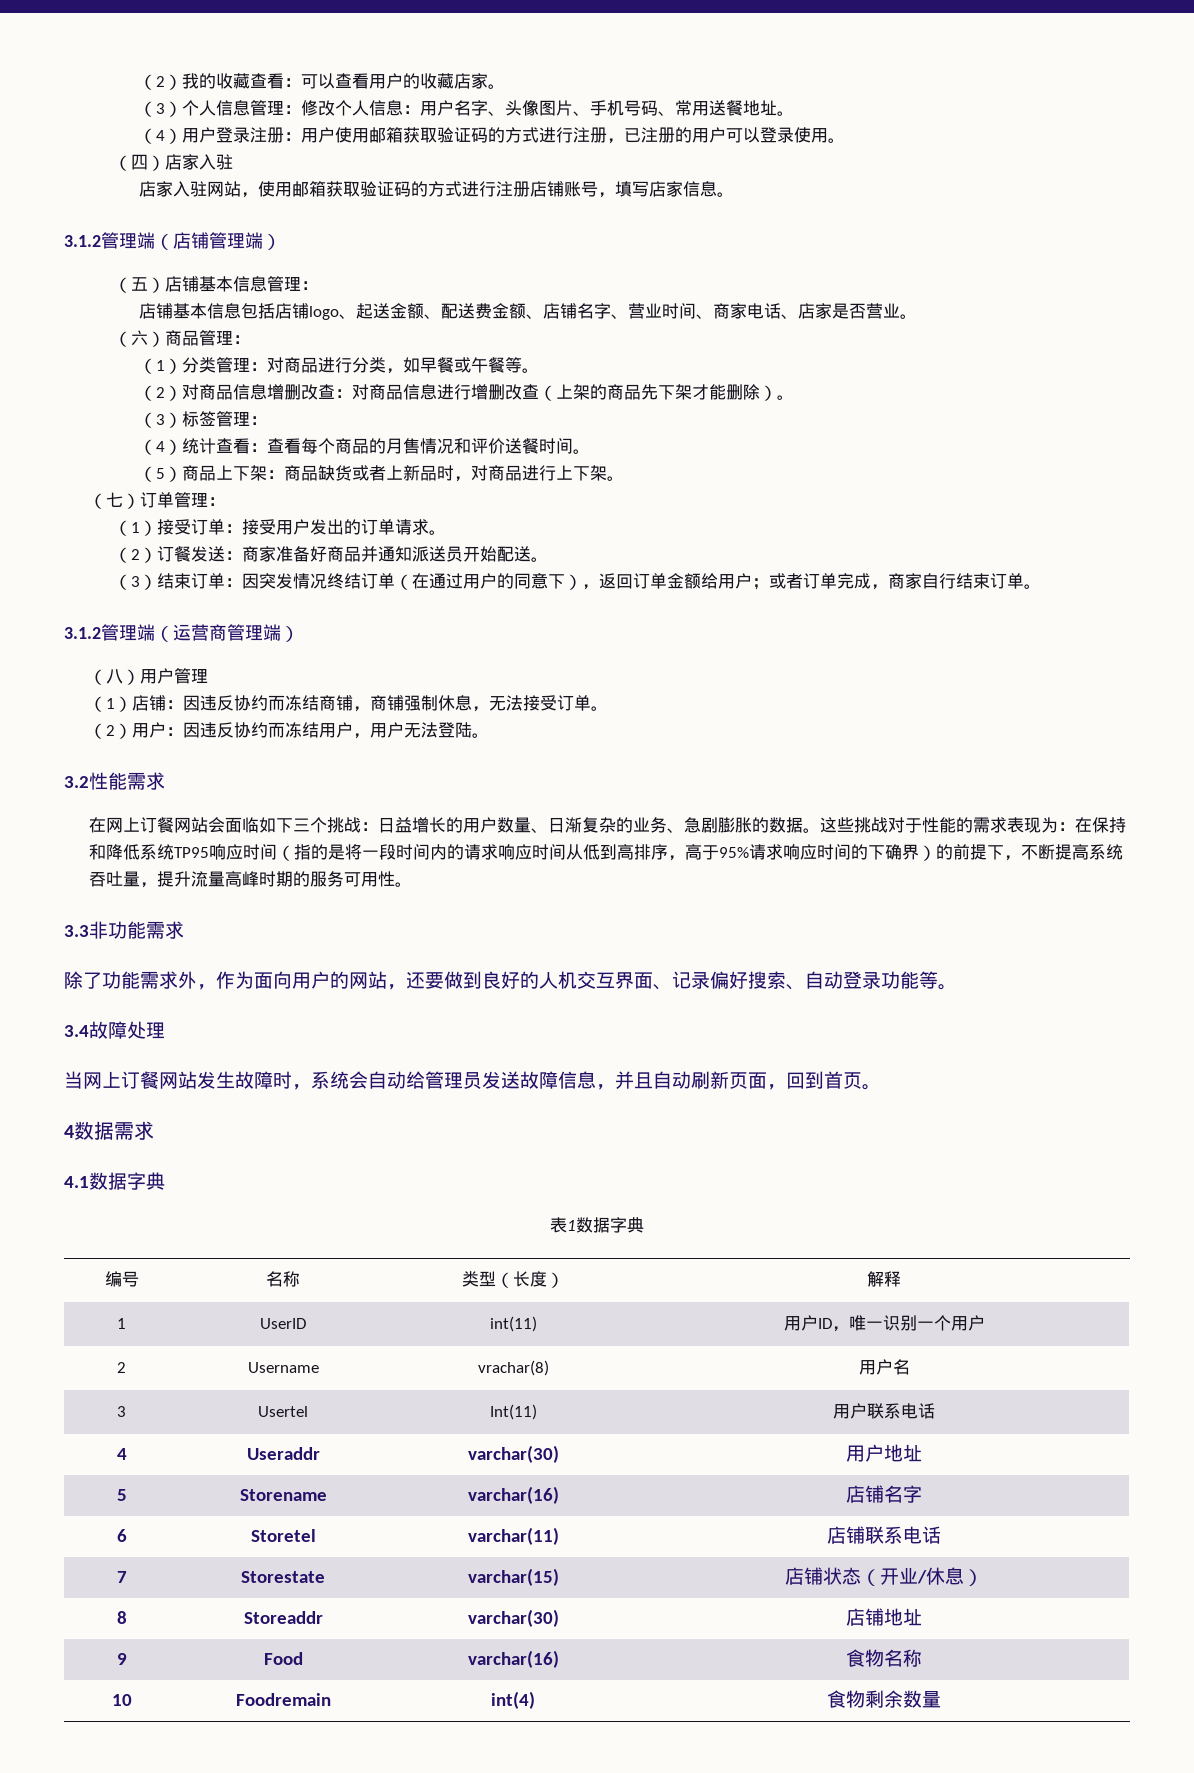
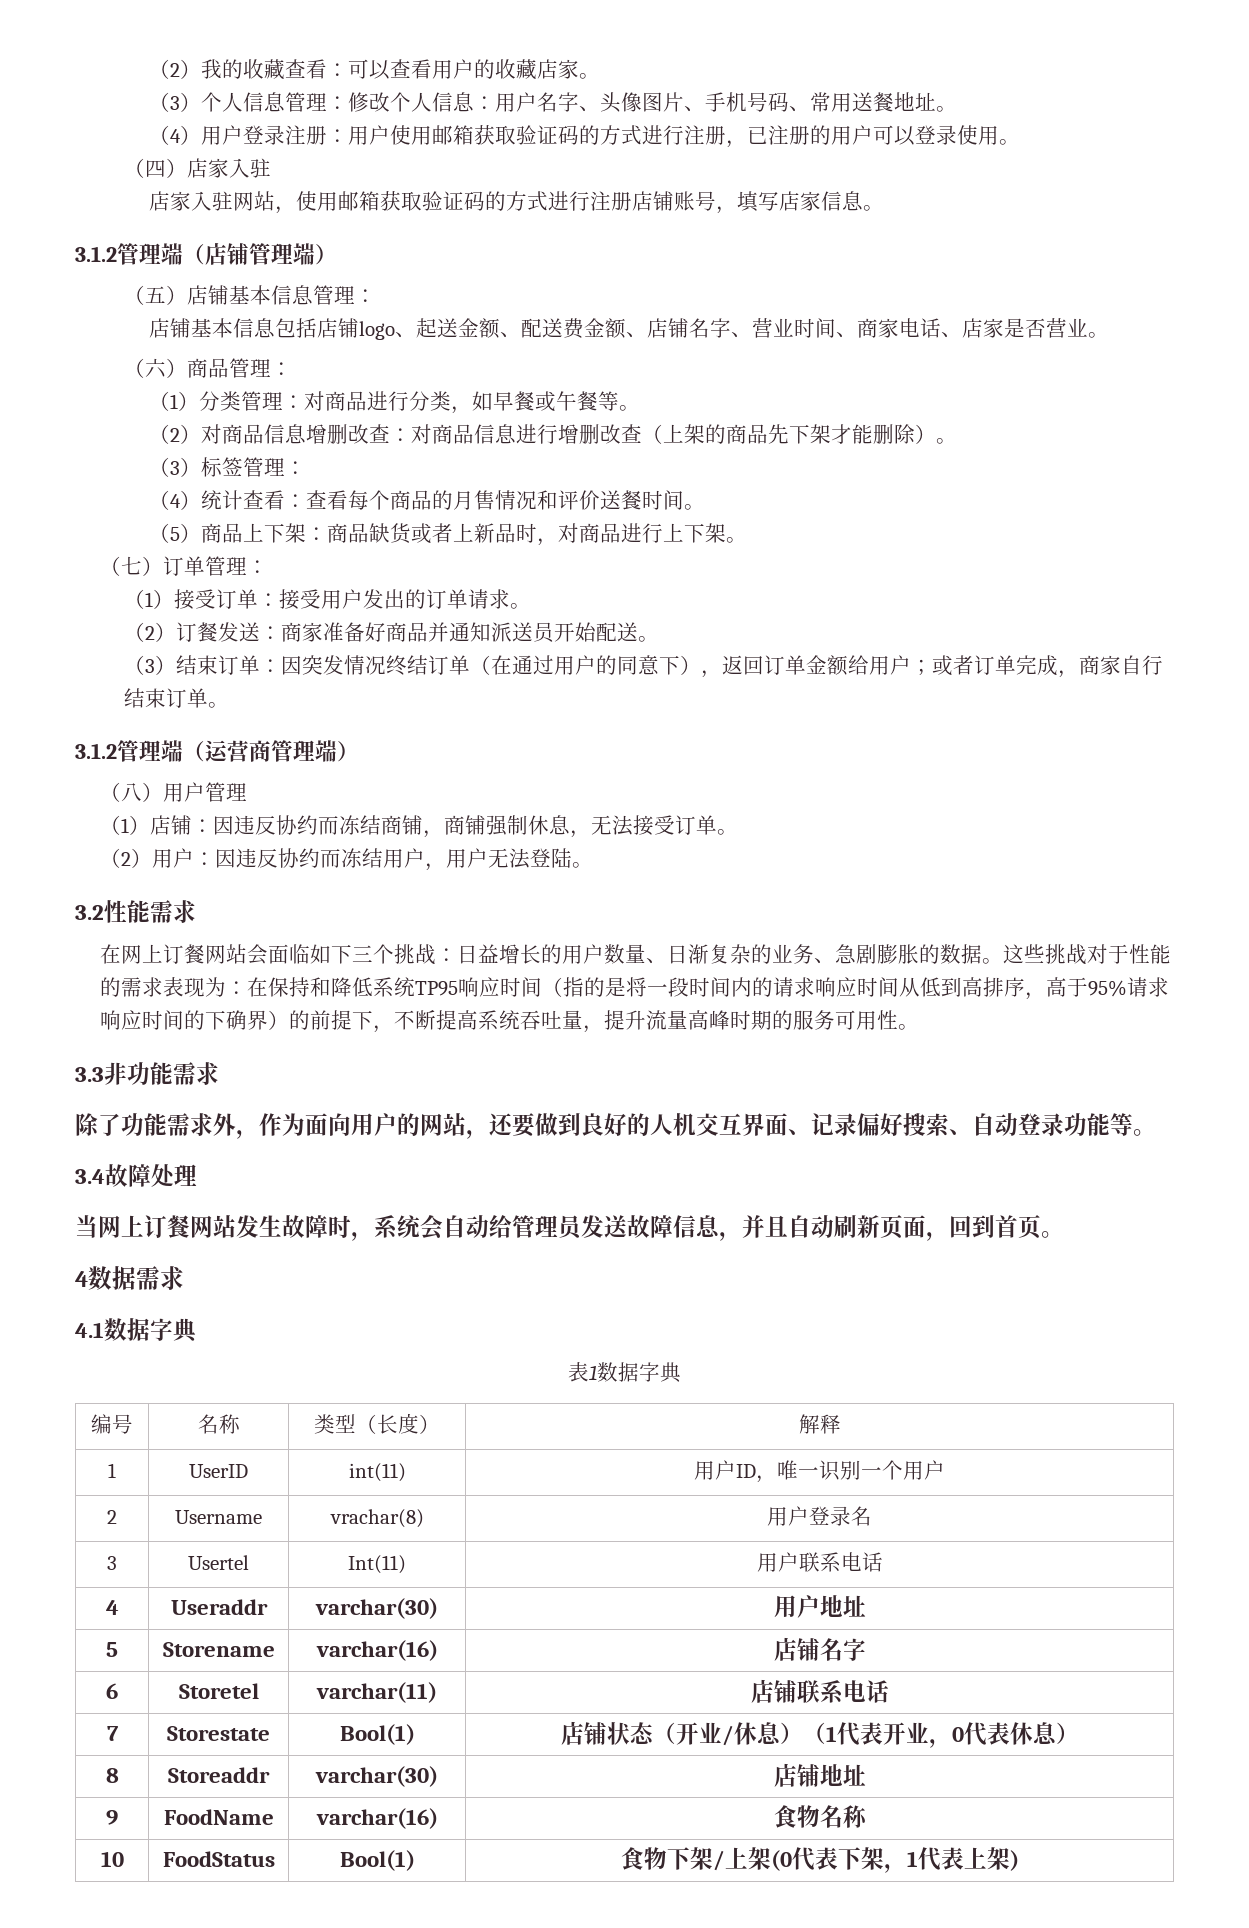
- 2 | Username | vrachar(8) | 用户名
+ 2 | Username | vrachar(8) | 用户登录名
- 7 | Storestate | varchar(15) | 店铺状态（开业/休息）
+ 7 | Storestate | Bool(1) | 店铺状态（开业/休息）（1代表开业，0代表休息）
- 9 | Food | varchar(16) | 食物名称
+ 9 | FoodName | varchar(16) | 食物名称
- 10 | Foodremain | int(4) | 食物剩余数量
+ 10 | FoodStatus | Bool(1) | 食物下架/上架(0代表下架，1代表上架)

